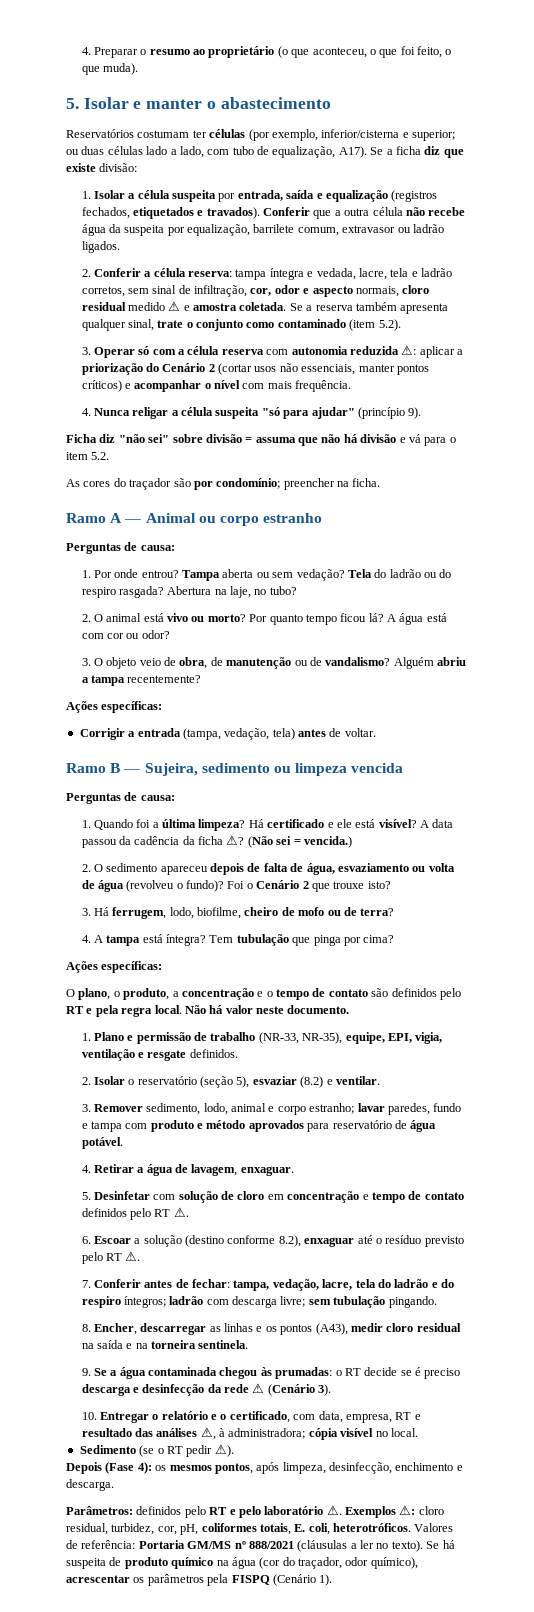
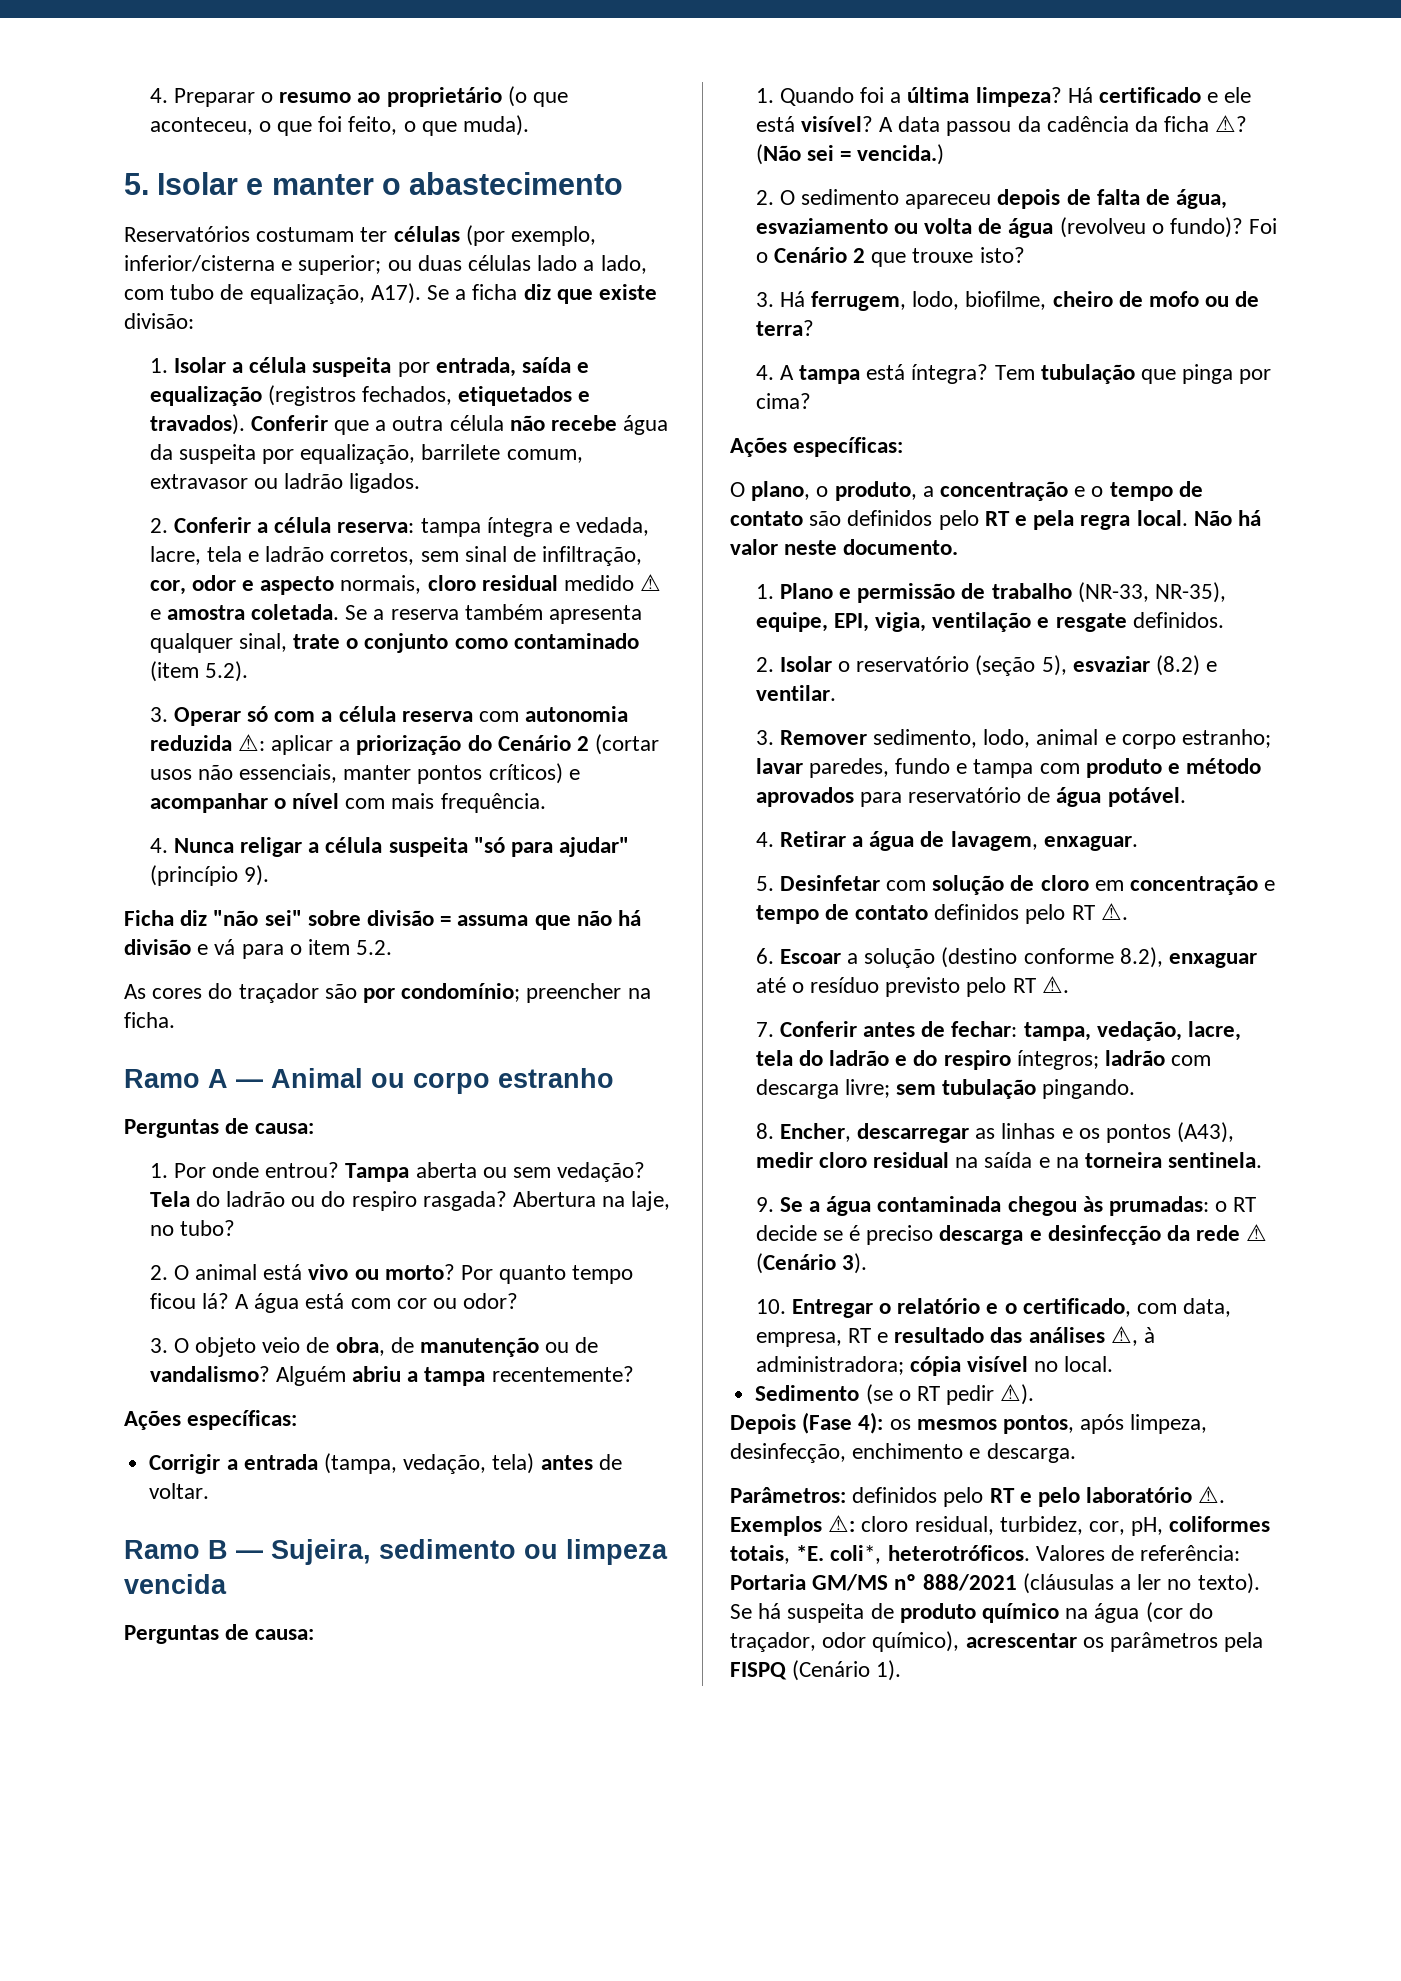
- Exemplos ⚠: cloro residual, turbidez, cor, pH, coliformes totais, E. coli, heterotróficos.
+ Exemplos ⚠: cloro residual, turbidez, cor, pH, coliformes totais, *E. coli*, heterotróficos.

